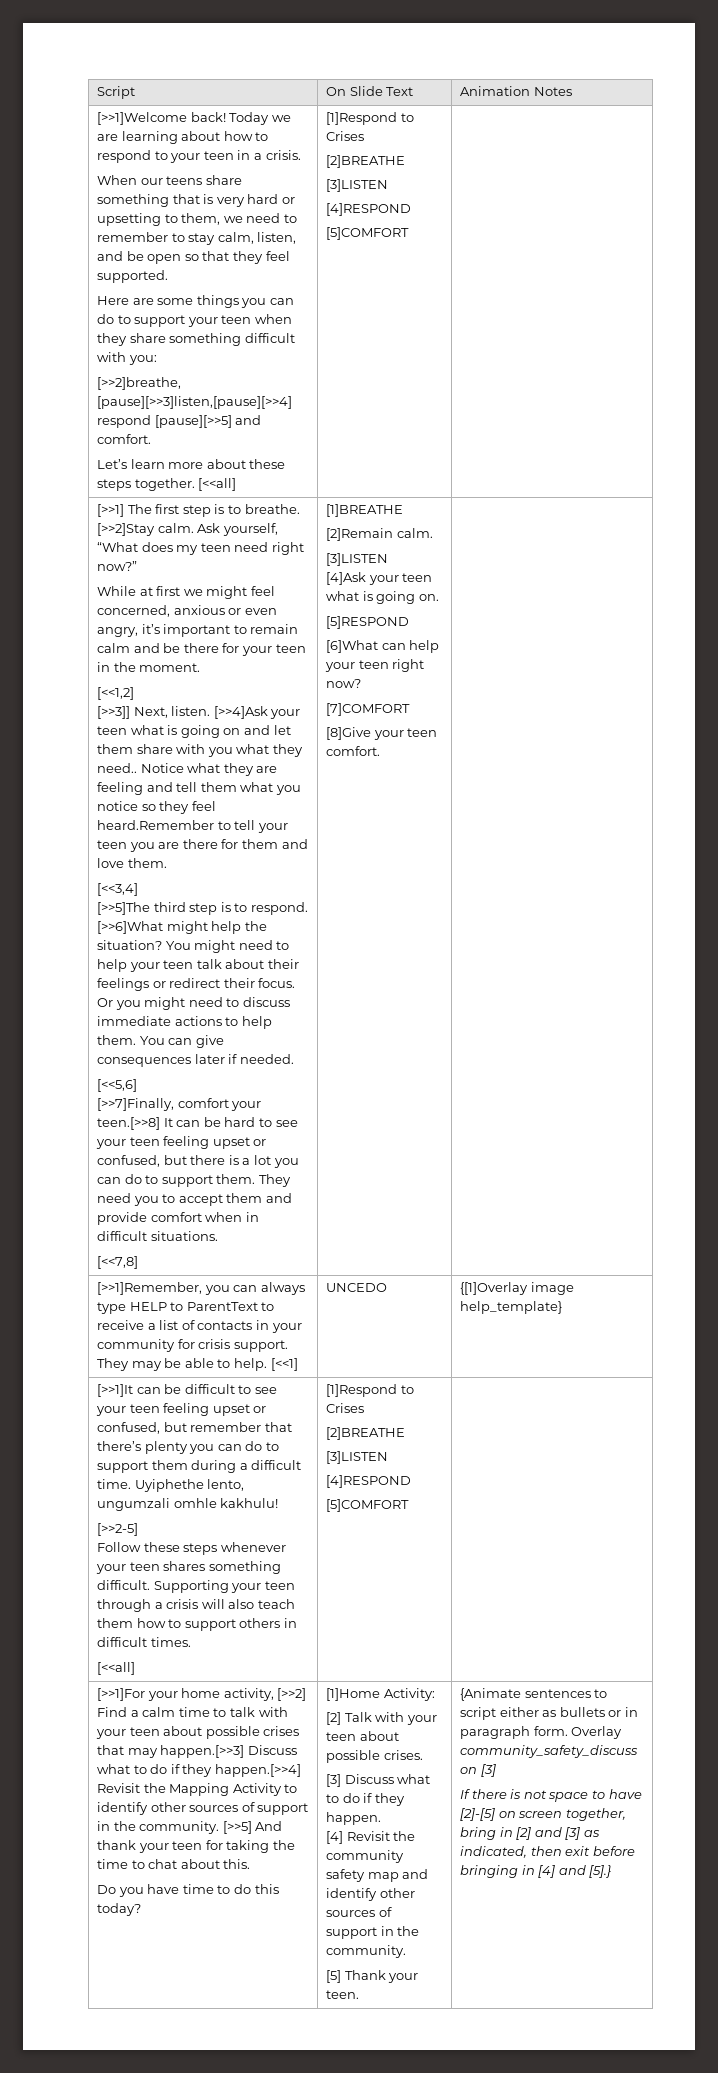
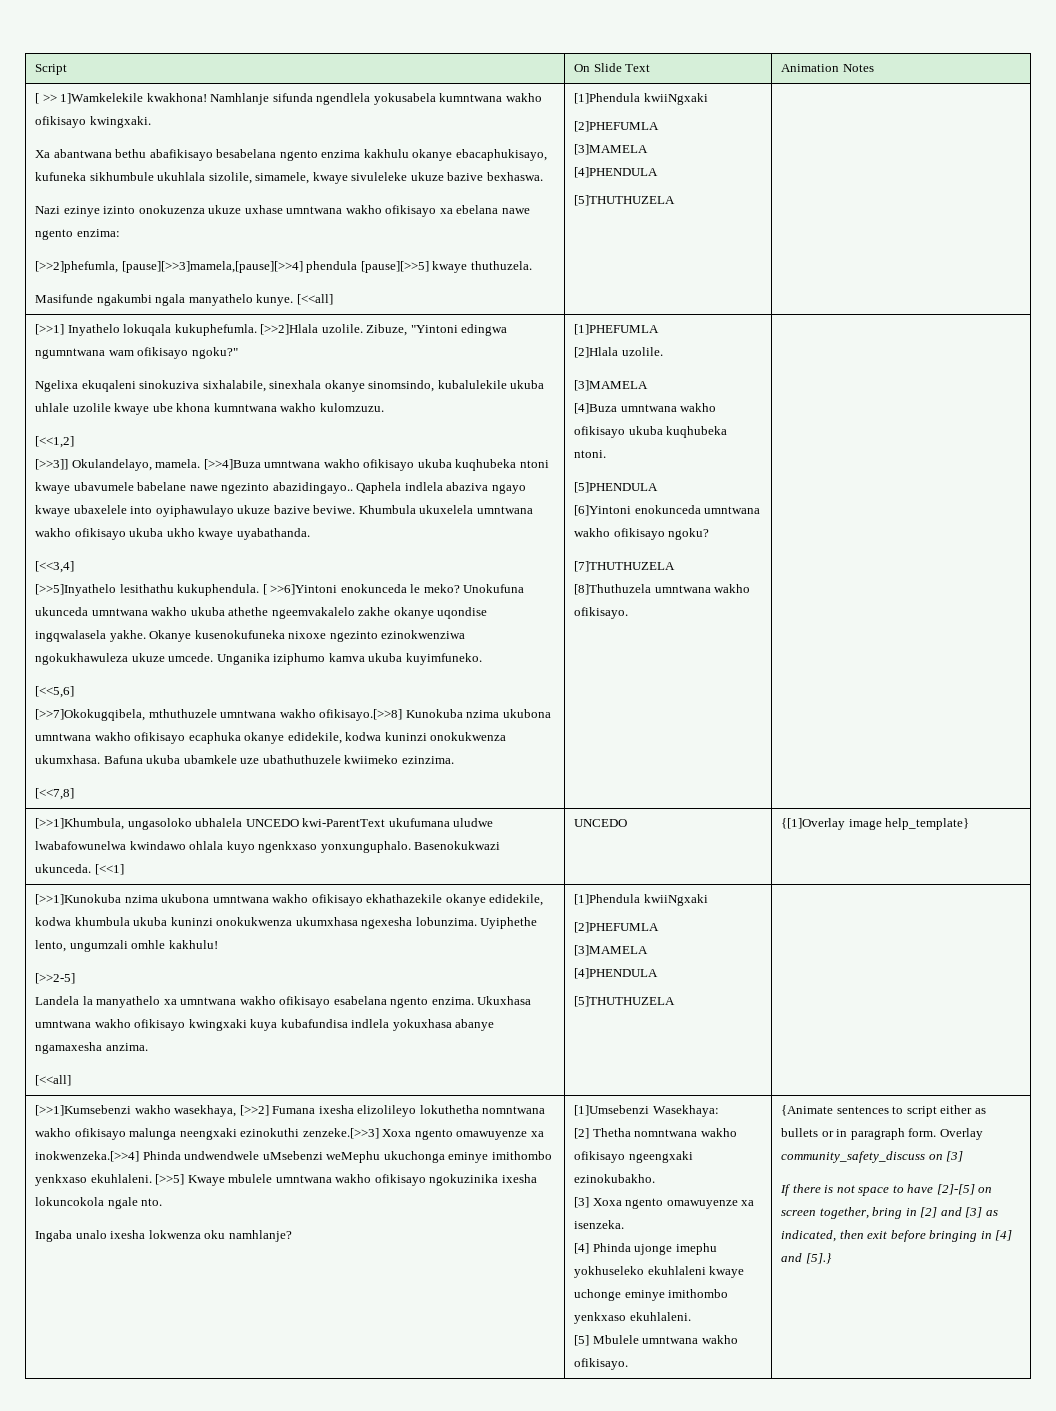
- [>>1]Welcome back! Today we are learning about how to respond to your teen in a crisis.
- When our teens share something that is very hard or upsetting to them, we need to remember to stay calm, listen, and be open so that they feel supported.
- Here are some things you can do to support your teen when they share something difficult with you:
- [>>2]breathe, [pause][>>3]listen,[pause][>>4] respond [pause][>>5] and comfort.
- Let’s learn more about these steps together. [<<all] | [1]Respond to Crises
- [2]BREATHE
- [3]LISTEN
- [4]RESPOND
- [5]COMFORT |
- [>>1] The first step is to breathe. [>>2]Stay calm. Ask yourself, “What does my teen need right now?”
- While at first we might feel concerned, anxious or even angry, it’s important to remain calm and be there for your teen in the moment.
+ [ >> 1]Wamkelekile kwakhona! Namhlanje sifunda ngendlela yokusabela kumntwana wakho ofikisayo kwingxaki.
+ Xa abantwana bethu abafikisayo besabelana ngento enzima kakhulu okanye ebacaphukisayo, kufuneka sikhumbule ukuhlala sizolile, simamele, kwaye sivuleleke ukuze bazive bexhaswa.
+ Nazi ezinye izinto onokuzenza ukuze uxhase umntwana wakho ofikisayo xa ebelana nawe ngento enzima:
+ [>>2]phefumla, [pause][>>3]mamela,[pause][>>4] phendula [pause][>>5] kwaye thuthuzela.
+ Masifunde ngakumbi ngala manyathelo kunye. [<<all] | [1]Phendula kwiiNgxaki
+ [2]PHEFUMLA
+ [3]MAMELA
+ [4]PHENDULA
+ [5]THUTHUZELA |
+ [>>1] Inyathelo lokuqala kukuphefumla. [>>2]Hlala uzolile. Zibuze, "Yintoni edingwa ngumntwana wam ofikisayo ngoku?"
+ Ngelixa ekuqaleni sinokuziva sixhalabile, sinexhala okanye sinomsindo, kubalulekile ukuba uhlale uzolile kwaye ube khona kumntwana wakho kulomzuzu.
  [<<1,2]
- [>>3]] Next, listen. [>>4]Ask your teen what is going on and let them share with you what they need.. Notice what they are feeling and tell them what you notice so they feel heard.Remember to tell your teen you are there for them and love them.
+ [>>3]] Okulandelayo, mamela. [>>4]Buza umntwana wakho ofikisayo ukuba kuqhubeka ntoni kwaye ubavumele babelane nawe ngezinto abazidingayo.. Qaphela indlela abaziva ngayo kwaye ubaxelele into oyiphawulayo ukuze bazive beviwe. Khumbula ukuxelela umntwana wakho ofikisayo ukuba ukho kwaye uyabathanda.
  [<<3,4]
- [>>5]The third step is to respond. [>>6]What might help the situation? You might need to help your teen talk about their feelings or redirect their focus. Or you might need to discuss immediate actions to help them. You can give consequences later if needed.
+ [>>5]Inyathelo lesithathu kukuphendula. [ >>6]Yintoni enokunceda le meko? Unokufuna ukunceda umntwana wakho ukuba athethe ngeemvakalelo zakhe okanye uqondise ingqwalasela yakhe. Okanye kusenokufuneka nixoxe ngezinto ezinokwenziwa ngokukhawuleza ukuze umcede. Unganika iziphumo kamva ukuba kuyimfuneko.
  [<<5,6]
- [>>7]Finally, comfort your teen.[>>8] It can be hard to see your teen feeling upset or confused, but there is a lot you can do to support them. They need you to accept them and provide comfort when in difficult situations.
- [<<7,8] | [1]BREATHE
- [2]Remain calm.
- [3]LISTEN
- [4]Ask your teen what is going on.
- [5]RESPOND
- [6]What can help your teen right now?
- [7]COMFORT
- [8]Give your teen comfort. |
- [>>1]Remember, you can always type HELP to ParentText to receive a list of contacts in your community for crisis support. They may be able to help. [<<1] | UNCEDO | {[1]Overlay image help_template}
+ [>>7]Okokugqibela, mthuthuzele umntwana wakho ofikisayo.[>>8] Kunokuba nzima ukubona umntwana wakho ofikisayo ecaphuka okanye edidekile, kodwa kuninzi onokukwenza ukumxhasa. Bafuna ukuba ubamkele uze ubathuthuzele kwiimeko ezinzima.
+ [<<7,8] | [1]PHEFUMLA
+ [2]Hlala uzolile.
+ [3]MAMELA
+ [4]Buza umntwana wakho ofikisayo ukuba kuqhubeka ntoni.
+ [5]PHENDULA
+ [6]Yintoni enokunceda umntwana wakho ofikisayo ngoku?
+ [7]THUTHUZELA
+ [8]Thuthuzela umntwana wakho ofikisayo. |
+ [>>1]Khumbula, ungasoloko ubhalela UNCEDO kwi-ParentText ukufumana uludwe lwabafowunelwa kwindawo ohlala kuyo ngenkxaso yonxunguphalo. Basenokukwazi ukunceda. [<<1] | UNCEDO | {[1]Overlay image help_template}
- [>>1]It can be difficult to see your teen feeling upset or confused, but remember that there’s plenty you can do to support them during a difficult time.
+ [>>1]Kunokuba nzima ukubona umntwana wakho ofikisayo ekhathazekile okanye edidekile, kodwa khumbula ukuba kuninzi onokukwenza ukumxhasa ngexesha lobunzima.
- Follow these steps whenever your teen shares something difficult. Supporting your teen through a crisis will also teach them how to support others in difficult times.
- [<<all] | [1]Respond to Crises
- [2]BREATHE
- [3]LISTEN
- [4]RESPOND
- [5]COMFORT |
- [>>1]For your home activity, [>>2] Find a calm time to talk with your teen about possible crises that may happen.[>>3] Discuss what to do if they happen.[>>4] Revisit the Mapping Activity to identify other sources of support in the community. [>>5] And thank your teen for taking the time to chat about this.
- Do you have time to do this today? | [1]Home Activity:
- [2] Talk with your teen about possible crises.
- [3] Discuss what to do if they happen.
- [4] Revisit the community safety map and identify other sources of support in the community.
- [5] Thank your teen.
+ Landela la manyathelo xa umntwana wakho ofikisayo esabelana ngento enzima. Ukuxhasa umntwana wakho ofikisayo kwingxaki kuya kubafundisa indlela yokuxhasa abanye ngamaxesha anzima.
+ [<<all] | [1]Phendula kwiiNgxaki
+ [2]PHEFUMLA
+ [3]MAMELA
+ [4]PHENDULA
+ [5]THUTHUZELA |
+ [>>1]Kumsebenzi wakho wasekhaya, [>>2] Fumana ixesha elizolileyo lokuthetha nomntwana wakho ofikisayo malunga neengxaki ezinokuthi zenzeke.[>>3] Xoxa ngento omawuyenze xa inokwenzeka.[>>4] Phinda undwendwele uMsebenzi weMephu ukuchonga eminye imithombo yenkxaso ekuhlaleni. [>>5] Kwaye mbulele umntwana wakho ofikisayo ngokuzinika ixesha lokuncokola ngale nto.
+ Ingaba unalo ixesha lokwenza oku namhlanje? | [1]Umsebenzi Wasekhaya:
+ [2] Thetha nomntwana wakho ofikisayo ngeengxaki ezinokubakho.
+ [3] Xoxa ngento omawuyenze xa isenzeka.
+ [4] Phinda ujonge imephu yokhuseleko ekuhlaleni kwaye uchonge eminye imithombo yenkxaso ekuhlaleni.
+ [5] Mbulele umntwana wakho ofikisayo.

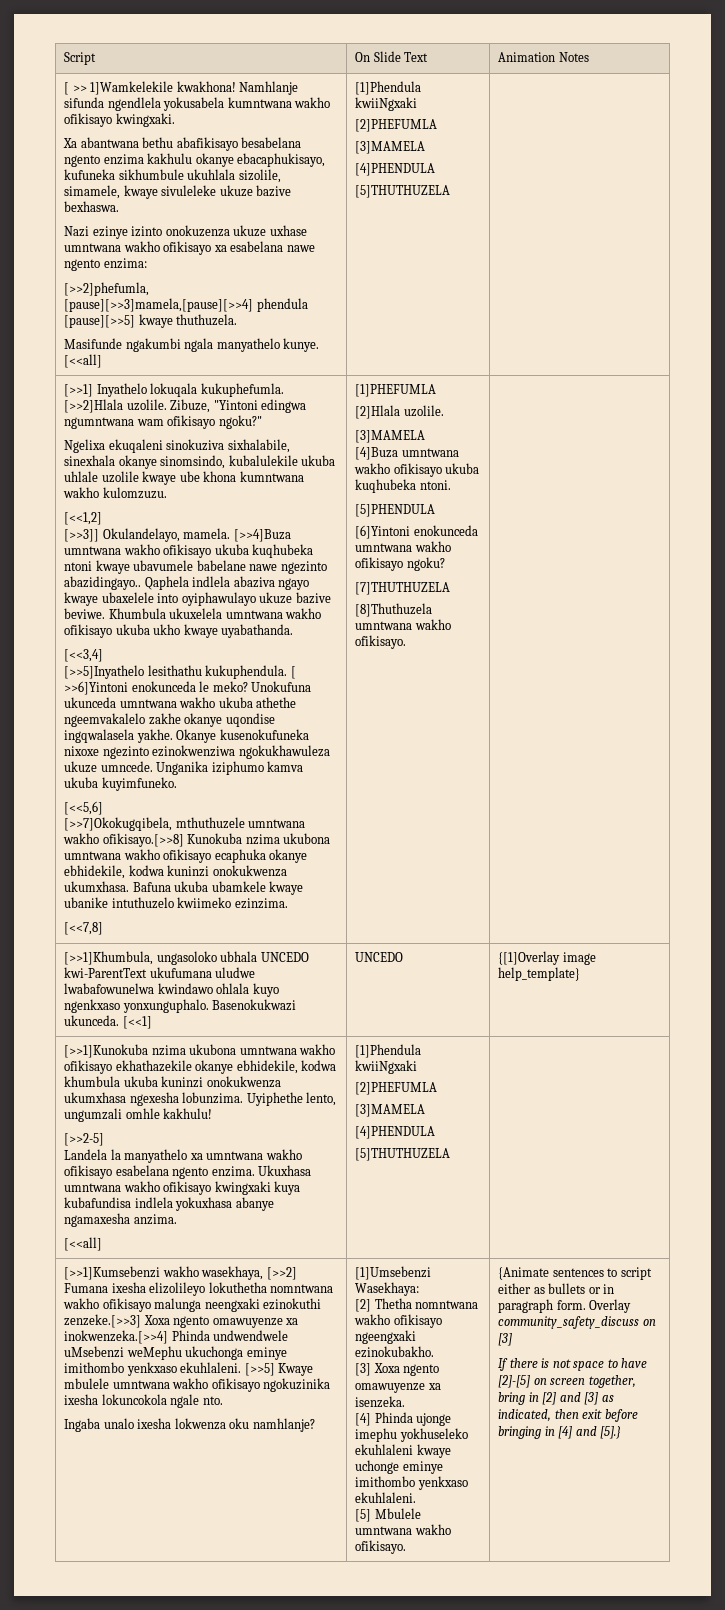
- Nazi ezinye izinto onokuzenza ukuze uxhase umntwana wakho ofikisayo xa ebelana nawe ngento enzima:
+ Nazi ezinye izinto onokuzenza ukuze uxhase umntwana wakho ofikisayo xa esabelana nawe ngento enzima:
- Okanye kusenokufuneka nixoxe ngezinto ezinokwenziwa ngokukhawuleza ukuze umcede.
+ Okanye kusenokufuneka nixoxe ngezinto ezinokwenziwa ngokukhawuleza ukuze umncede.
- [>>7]Okokugqibela, mthuthuzele umntwana wakho ofikisayo.[>>8] Kunokuba nzima ukubona umntwana wakho ofikisayo ecaphuka okanye edidekile, kodwa kuninzi onokukwenza ukumxhasa.
+ [>>7]Okokugqibela, mthuthuzele umntwana wakho ofikisayo.[>>8] Kunokuba nzima ukubona umntwana wakho ofikisayo ecaphuka okanye ebhidekile, kodwa kuninzi onokukwenza ukumxhasa.
- Bafuna ukuba ubamkele uze ubathuthuzele kwiimeko ezinzima.
+ Bafuna ukuba ubamkele kwaye ubanike intuthuzelo kwiimeko ezinzima.
- [>>1]Khumbula, ungasoloko ubhalela UNCEDO kwi-ParentText ukufumana uludwe lwabafowunelwa kwindawo ohlala kuyo ngenkxaso yonxunguphalo. Basenokukwazi ukunceda. [<<1] | UNCEDO | {[1]Overlay image help_template}
+ [>>1]Khumbula, ungasoloko ubhala UNCEDO kwi-ParentText ukufumana uludwe lwabafowunelwa kwindawo ohlala kuyo ngenkxaso yonxunguphalo. Basenokukwazi ukunceda. [<<1] | UNCEDO | {[1]Overlay image help_template}
- [>>1]Kunokuba nzima ukubona umntwana wakho ofikisayo ekhathazekile okanye edidekile, kodwa khumbula ukuba kuninzi onokukwenza ukumxhasa ngexesha lobunzima.
+ [>>1]Kunokuba nzima ukubona umntwana wakho ofikisayo ekhathazekile okanye ebhidekile, kodwa khumbula ukuba kuninzi onokukwenza ukumxhasa ngexesha lobunzima.

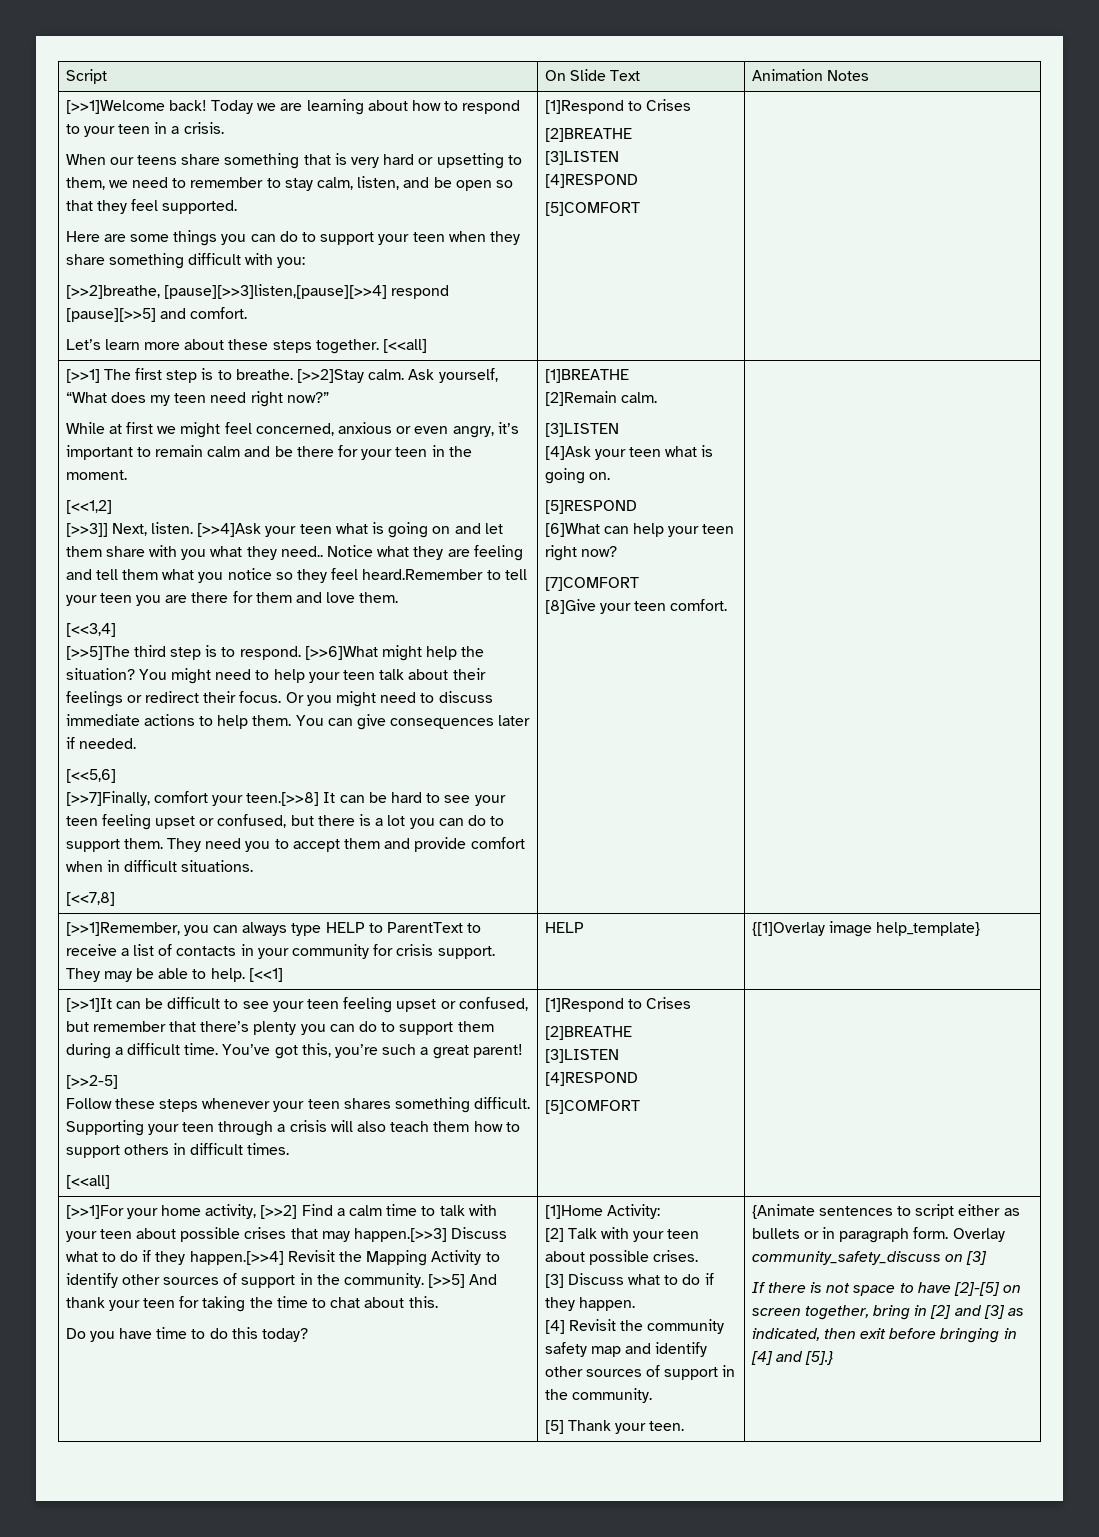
- [ >> 1]Wamkelekile kwakhona! Namhlanje sifunda ngendlela yokusabela kumntwana wakho ofikisayo kwingxaki.
- Xa abantwana bethu abafikisayo besabelana ngento enzima kakhulu okanye ebacaphukisayo, kufuneka sikhumbule ukuhlala sizolile, simamele, kwaye sivuleleke ukuze bazive bexhaswa.
- Nazi ezinye izinto onokuzenza ukuze uxhase umntwana wakho ofikisayo xa esabelana nawe ngento enzima:
- [>>2]phefumla, [pause][>>3]mamela,[pause][>>4] phendula [pause][>>5] kwaye thuthuzela.
- Masifunde ngakumbi ngala manyathelo kunye. [<<all] | [1]Phendula kwiiNgxaki
- [2]PHEFUMLA
- [3]MAMELA
- [4]PHENDULA
- [5]THUTHUZELA |
- [>>1] Inyathelo lokuqala kukuphefumla. [>>2]Hlala uzolile. Zibuze, "Yintoni edingwa ngumntwana wam ofikisayo ngoku?"
- Ngelixa ekuqaleni sinokuziva sixhalabile, sinexhala okanye sinomsindo, kubalulekile ukuba uhlale uzolile kwaye ube khona kumntwana wakho kulomzuzu.
+ [>>1]Welcome back! Today we are learning about how to respond to your teen in a crisis.
+ When our teens share something that is very hard or upsetting to them, we need to remember to stay calm, listen, and be open so that they feel supported.
+ Here are some things you can do to support your teen when they share something difficult with you:
+ [>>2]breathe, [pause][>>3]listen,[pause][>>4] respond [pause][>>5] and comfort.
+ Let’s learn more about these steps together. [<<all] | [1]Respond to Crises
+ [2]BREATHE
+ [3]LISTEN
+ [4]RESPOND
+ [5]COMFORT |
+ [>>1] The first step is to breathe. [>>2]Stay calm. Ask yourself, “What does my teen need right now?”
+ While at first we might feel concerned, anxious or even angry, it’s important to remain calm and be there for your teen in the moment.
  [<<1,2]
- [>>3]] Okulandelayo, mamela. [>>4]Buza umntwana wakho ofikisayo ukuba kuqhubeka ntoni kwaye ubavumele babelane nawe ngezinto abazidingayo.. Qaphela indlela abaziva ngayo kwaye ubaxelele into oyiphawulayo ukuze bazive beviwe. Khumbula ukuxelela umntwana wakho ofikisayo ukuba ukho kwaye uyabathanda.
+ [>>3]] Next, listen. [>>4]Ask your teen what is going on and let them share with you what they need.. Notice what they are feeling and tell them what you notice so they feel heard.Remember to tell your teen you are there for them and love them.
  [<<3,4]
- [>>5]Inyathelo lesithathu kukuphendula. [ >>6]Yintoni enokunceda le meko? Unokufuna ukunceda umntwana wakho ukuba athethe ngeemvakalelo zakhe okanye uqondise ingqwalasela yakhe. Okanye kusenokufuneka nixoxe ngezinto ezinokwenziwa ngokukhawuleza ukuze umncede. Unganika iziphumo kamva ukuba kuyimfuneko.
+ [>>5]The third step is to respond. [>>6]What might help the situation? You might need to help your teen talk about their feelings or redirect their focus. Or you might need to discuss immediate actions to help them. You can give consequences later if needed.
  [<<5,6]
- [>>7]Okokugqibela, mthuthuzele umntwana wakho ofikisayo.[>>8] Kunokuba nzima ukubona umntwana wakho ofikisayo ecaphuka okanye ebhidekile, kodwa kuninzi onokukwenza ukumxhasa. Bafuna ukuba ubamkele kwaye ubanike intuthuzelo kwiimeko ezinzima.
- [<<7,8] | [1]PHEFUMLA
- [2]Hlala uzolile.
- [3]MAMELA
- [4]Buza umntwana wakho ofikisayo ukuba kuqhubeka ntoni.
- [5]PHENDULA
- [6]Yintoni enokunceda umntwana wakho ofikisayo ngoku?
- [7]THUTHUZELA
- [8]Thuthuzela umntwana wakho ofikisayo. |
- [>>1]Khumbula, ungasoloko ubhala UNCEDO kwi-ParentText ukufumana uludwe lwabafowunelwa kwindawo ohlala kuyo ngenkxaso yonxunguphalo. Basenokukwazi ukunceda. [<<1] | UNCEDO | {[1]Overlay image help_template}
+ [>>7]Finally, comfort your teen.[>>8] It can be hard to see your teen feeling upset or confused, but there is a lot you can do to support them. They need you to accept them and provide comfort when in difficult situations.
+ [<<7,8] | [1]BREATHE
+ [2]Remain calm.
+ [3]LISTEN
+ [4]Ask your teen what is going on.
+ [5]RESPOND
+ [6]What can help your teen right now?
+ [7]COMFORT
+ [8]Give your teen comfort. |
+ [>>1]Remember, you can always type HELP to ParentText to receive a list of contacts in your community for crisis support. They may be able to help. [<<1] | HELP | {[1]Overlay image help_template}
- [>>1]Kunokuba nzima ukubona umntwana wakho ofikisayo ekhathazekile okanye ebhidekile, kodwa khumbula ukuba kuninzi onokukwenza ukumxhasa ngexesha lobunzima. Uyiphethe lento, ungumzali omhle kakhulu!
+ [>>1]It can be difficult to see your teen feeling upset or confused, but remember that there’s plenty you can do to support them during a difficult time. You’ve got this, you’re such a great parent!
  [>>2-5]
- Landela la manyathelo xa umntwana wakho ofikisayo esabelana ngento enzima. Ukuxhasa umntwana wakho ofikisayo kwingxaki kuya kubafundisa indlela yokuxhasa abanye ngamaxesha anzima.
- [<<all] | [1]Phendula kwiiNgxaki
- [2]PHEFUMLA
- [3]MAMELA
- [4]PHENDULA
- [5]THUTHUZELA |
- [>>1]Kumsebenzi wakho wasekhaya, [>>2] Fumana ixesha elizolileyo lokuthetha nomntwana wakho ofikisayo malunga neengxaki ezinokuthi zenzeke.[>>3] Xoxa ngento omawuyenze xa inokwenzeka.[>>4] Phinda undwendwele uMsebenzi weMephu ukuchonga eminye imithombo yenkxaso ekuhlaleni. [>>5] Kwaye mbulele umntwana wakho ofikisayo ngokuzinika ixesha lokuncokola ngale nto.
- Ingaba unalo ixesha lokwenza oku namhlanje? | [1]Umsebenzi Wasekhaya:
- [2] Thetha nomntwana wakho ofikisayo ngeengxaki ezinokubakho.
- [3] Xoxa ngento omawuyenze xa isenzeka.
- [4] Phinda ujonge imephu yokhuseleko ekuhlaleni kwaye uchonge eminye imithombo yenkxaso ekuhlaleni.
- [5] Mbulele umntwana wakho ofikisayo.
+ Follow these steps whenever your teen shares something difficult. Supporting your teen through a crisis will also teach them how to support others in difficult times.
+ [<<all] | [1]Respond to Crises
+ [2]BREATHE
+ [3]LISTEN
+ [4]RESPOND
+ [5]COMFORT |
+ [>>1]For your home activity, [>>2] Find a calm time to talk with your teen about possible crises that may happen.[>>3] Discuss what to do if they happen.[>>4] Revisit the Mapping Activity to identify other sources of support in the community. [>>5] And thank your teen for taking the time to chat about this.
+ Do you have time to do this today? | [1]Home Activity:
+ [2] Talk with your teen about possible crises.
+ [3] Discuss what to do if they happen.
+ [4] Revisit the community safety map and identify other sources of support in the community.
+ [5] Thank your teen.

